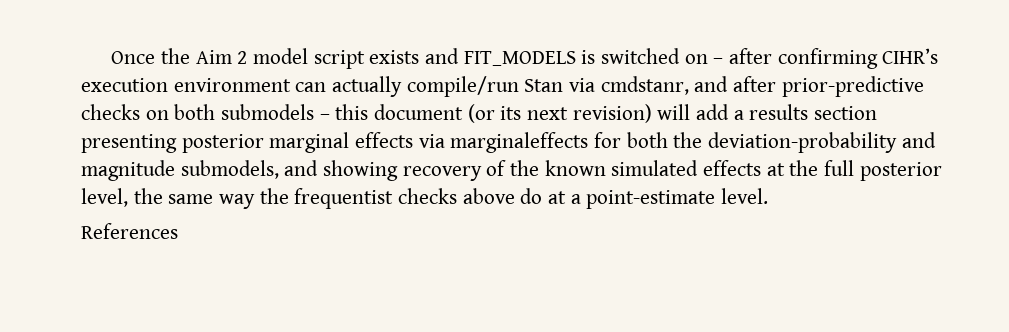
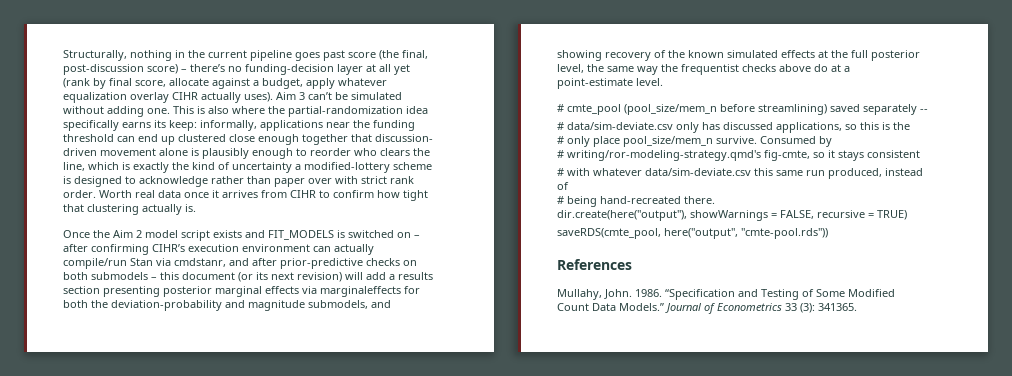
+ Structurally, nothing in the current pipeline goes past score (the final, post-discussion score) – there’s no funding-decision layer at all yet (rank by final score, allocate against a budget, apply whatever equalization overlay CIHR actually uses). Aim 3 can’t be simulated without adding one. This is also where the partial-randomization idea specifically earns its keep: informally, applications near the funding threshold can end up clustered close enough together that discussion- driven movement alone is plausibly enough to reorder who clears the line, which is exactly the kind of uncertainty a modified-lottery scheme is designed to acknowledge rather than paper over with strict rank order. Worth real data once it arrives from CIHR to confirm how tight that clustering actually is.
+ # cmte_pool (pool_size/mem_n before streamlining) saved separately --
+ # data/sim-deviate.csv only has discussed applications, so this is the
+ # only place pool_size/mem_n survive. Consumed by
+ # writing/ror-modeling-strategy.qmd's fig-cmte, so it stays consistent
+ # with whatever data/sim-deviate.csv this same run produced, instead of
+ # being hand-recreated there.
+ dir.create(here("output"), showWarnings = FALSE, recursive = TRUE)
+ saveRDS(cmte_pool, here("output", "cmte-pool.rds"))
  References
+ Mullahy, John. 1986. “Specification and Testing of Some Modified Count Data Models.” Journal of Econometrics 33 (3): 341365.

